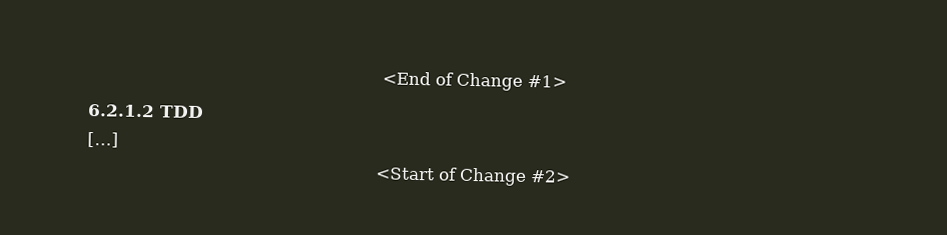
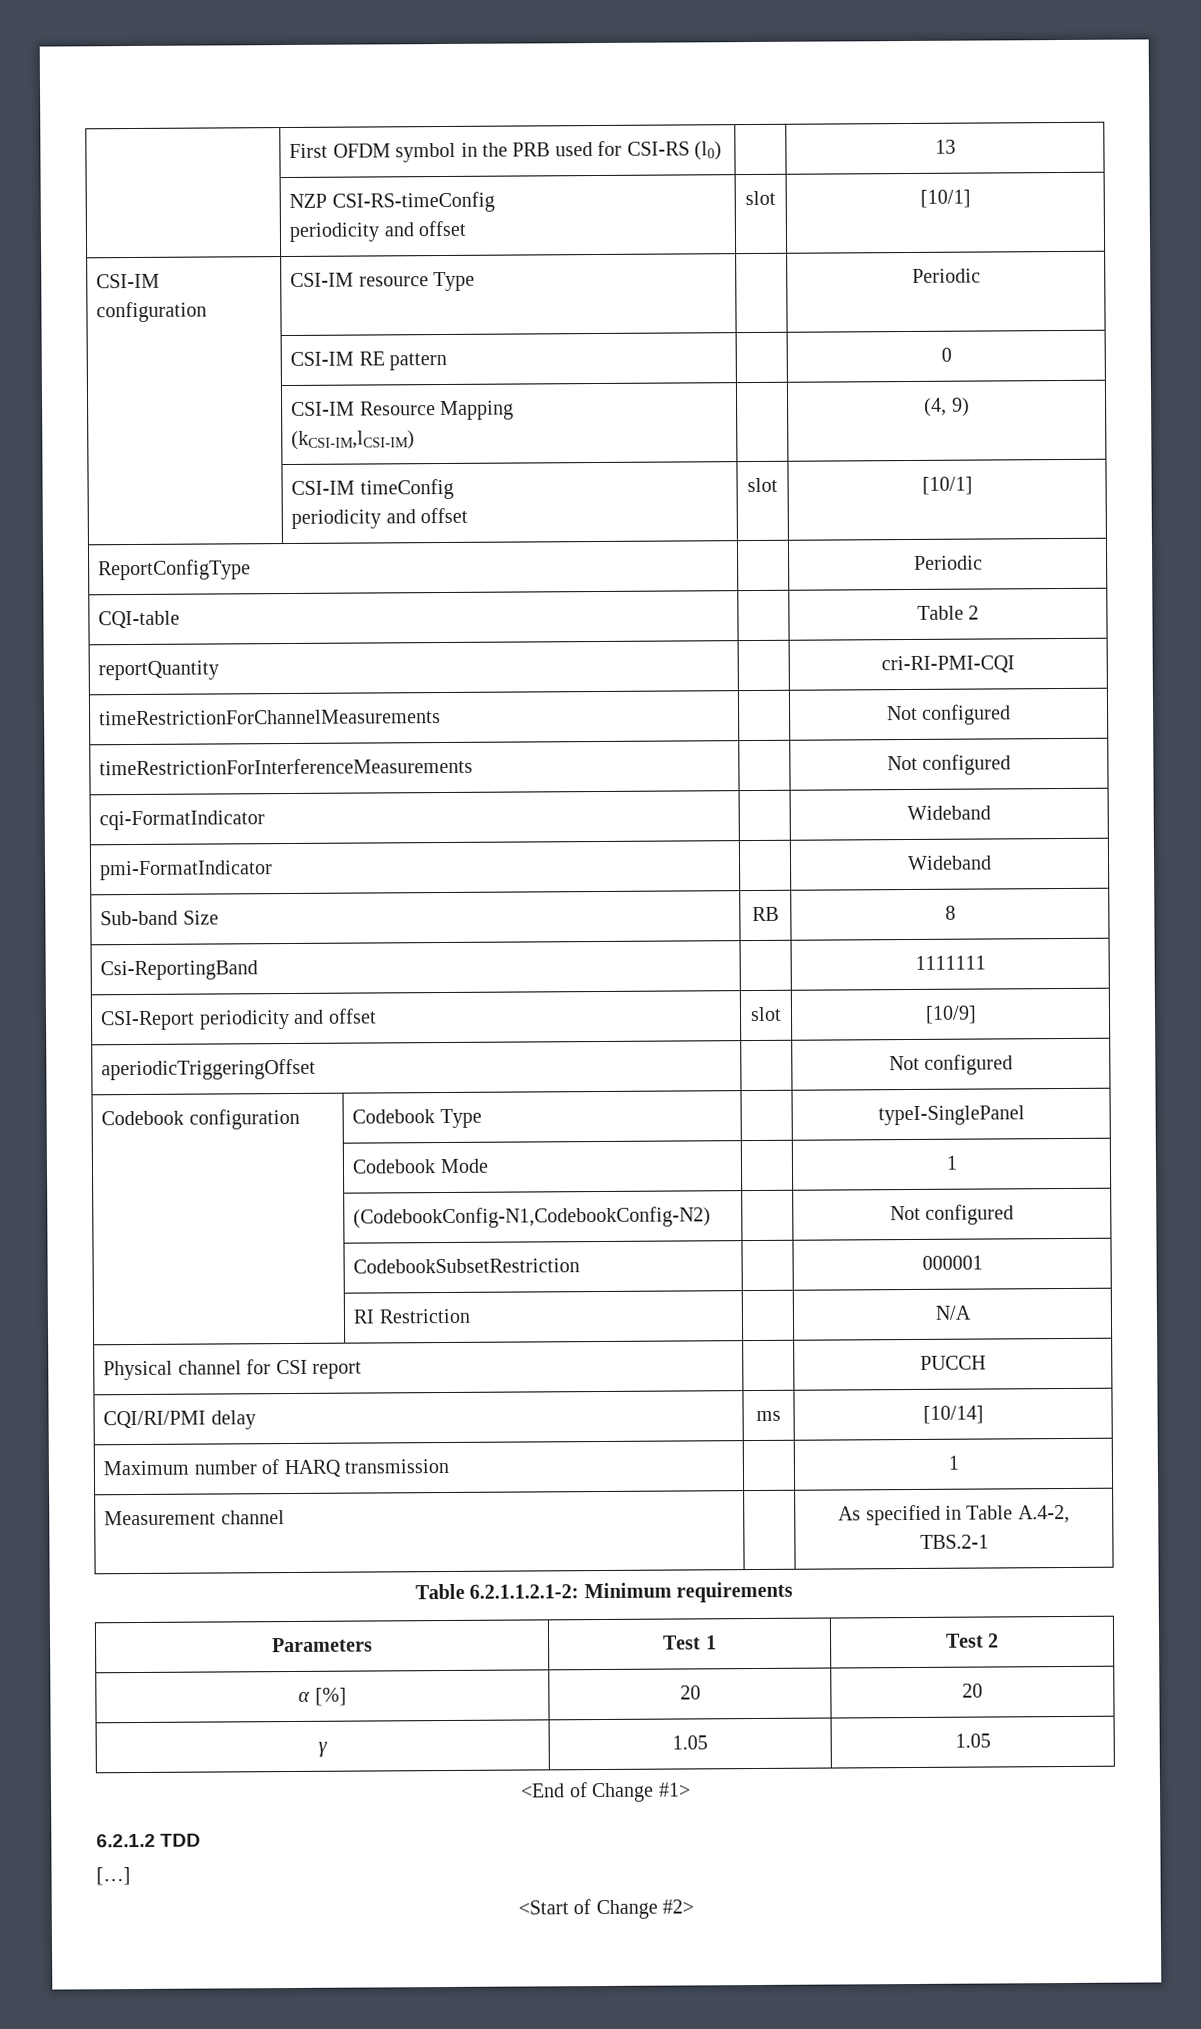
+ | First OFDM symbol in the PRB used for CSI-RS (l0) | | 13
+ | NZP CSI-RS-timeConfig
+ periodicity and offset | slot | [10/1]
+ CSI-IM configuration | CSI-IM resource Type | | Periodic
+ | CSI-IM RE pattern | | 0
+ | CSI-IM Resource Mapping
+ (kCSI-IM,lCSI-IM) | | (4, 9)
+ | CSI-IM timeConfig
+ periodicity and offset | slot | [10/1]
+ ReportConfigType | | Periodic
+ CQI-table | | Table 2
+ reportQuantity | | cri-RI-PMI-CQI
+ timeRestrictionForChannelMeasurements | | Not configured
+ timeRestrictionForInterferenceMeasurements | | Not configured
+ cqi-FormatIndicator | | Wideband
+ pmi-FormatIndicator | | Wideband
+ Sub-band Size | RB | 8
+ Csi-ReportingBand | | 1111111
+ CSI-Report periodicity and offset | slot | [10/9]
+ aperiodicTriggeringOffset | | Not configured
+ Codebook configuration | Codebook Type | | typeI-SinglePanel
+ | Codebook Mode | | 1
+ | (CodebookConfig-N1,CodebookConfig-N2) | | Not configured
+ | CodebookSubsetRestriction | | 000001
+ | RI Restriction | | N/A
+ Physical channel for CSI report | | PUCCH
+ CQI/RI/PMI delay | ms | [10/14]
+ Maximum number of HARQ transmission | | 1
+ Measurement channel | | As specified in Table A.4-2, TBS.2-1
+ Table 6.2.1.1.2.1-2: Minimum requirements
+ Parameters | Test 1 | Test 2
+ α [%] | 20 | 20
+ γ | 1.05 | 1.05

